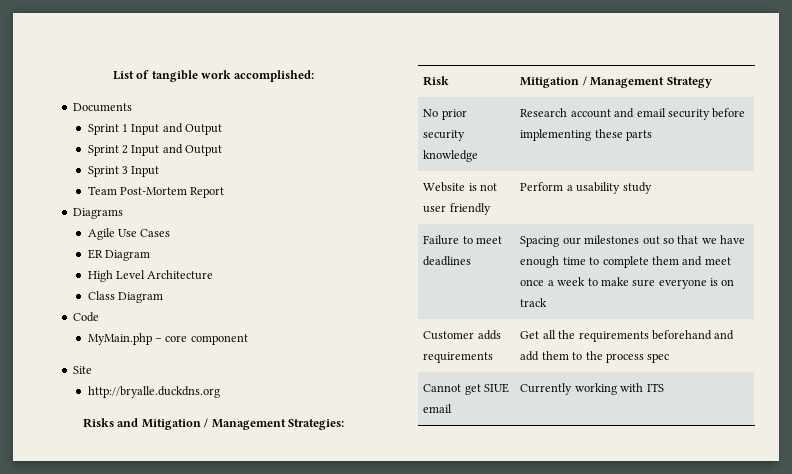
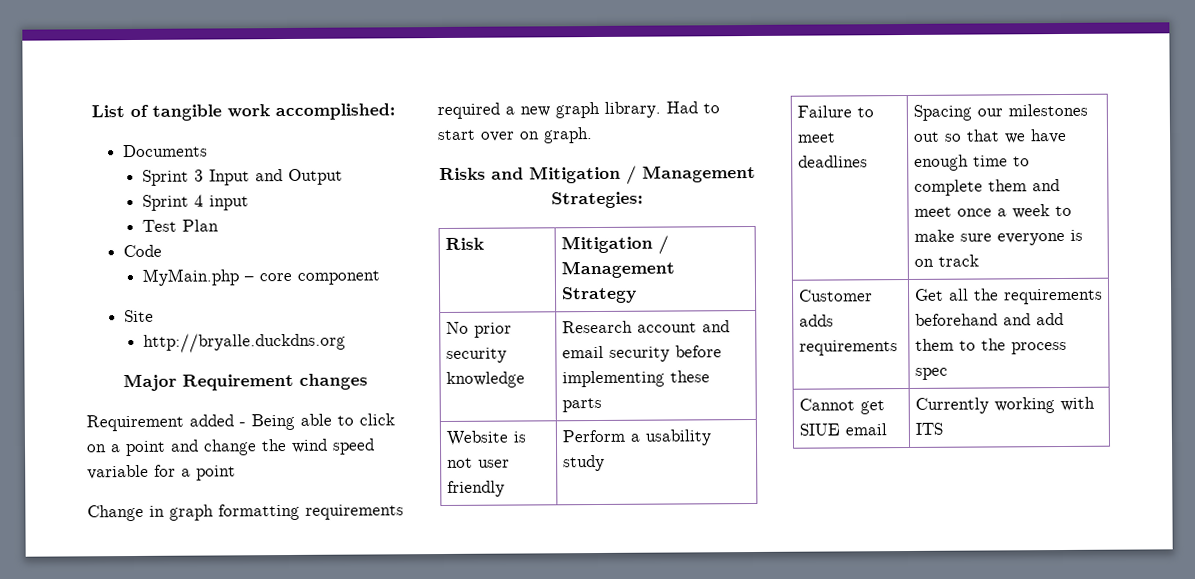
- Sprint 1 Input and Output
- Sprint 2 Input and Output
- Sprint 3 Input
- Team Post-Mortem Report
- Diagrams
- Agile Use Cases
- ER Diagram
- High Level Architecture
- Class Diagram
+ Sprint 3 Input and Output
+ Sprint 4 input
+ Test Plan
+ Major Requirement changes
+ Requirement added - Being able to click on a point and change the wind speed variable for a point
+ Change in graph formatting requirements required a new graph library. Had to start over on graph.

